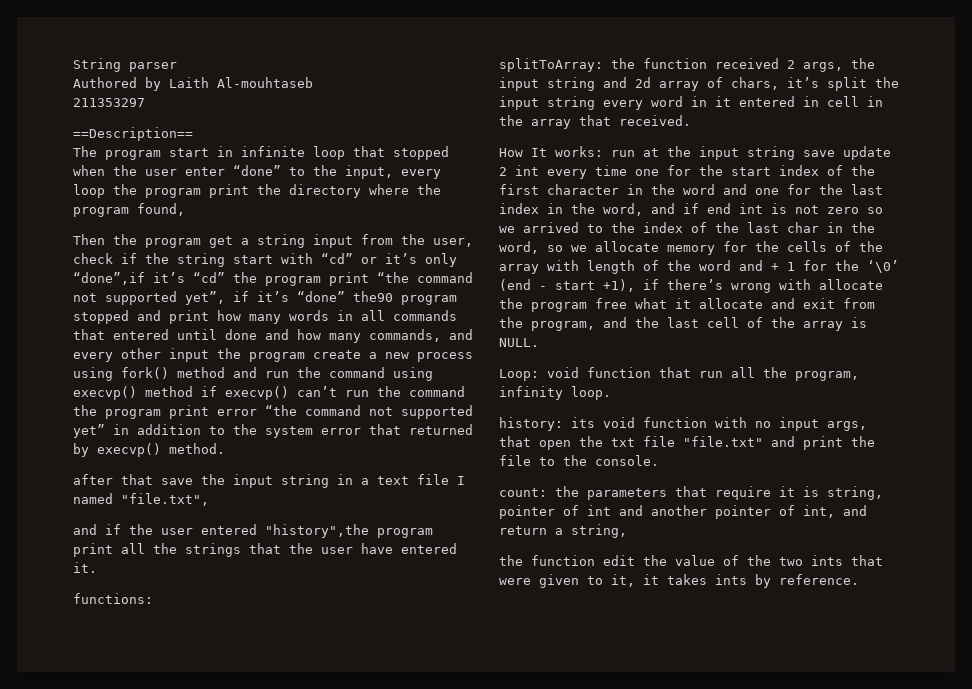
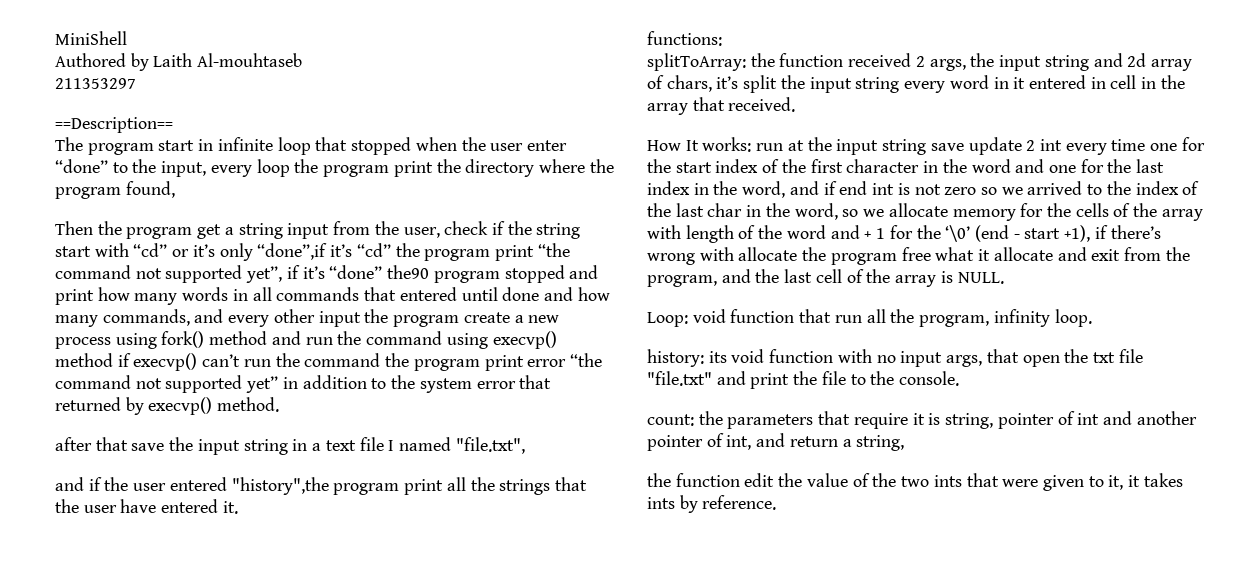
- String parser
+ MiniShell

